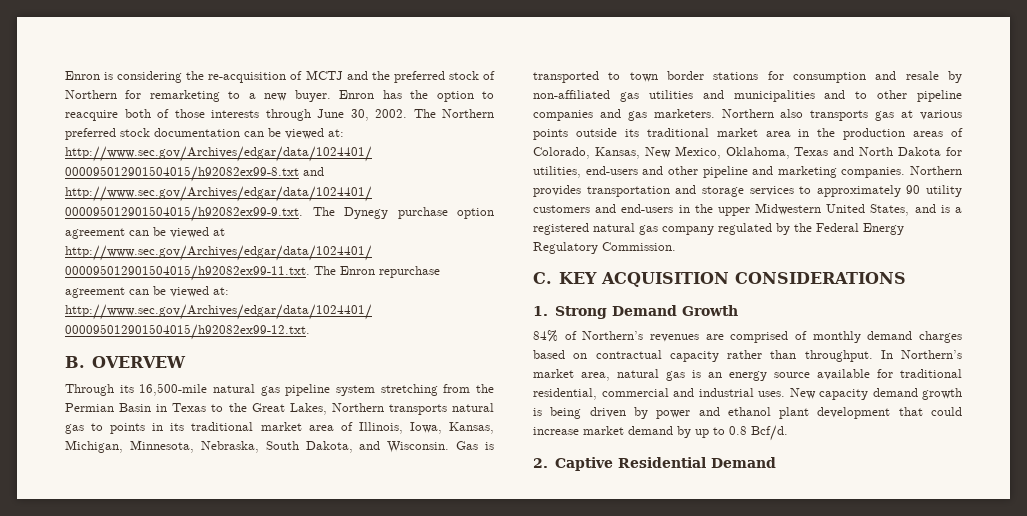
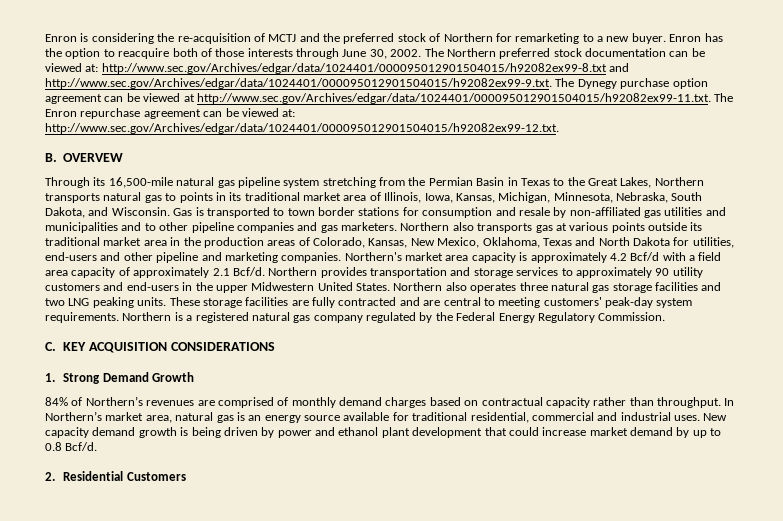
+ Northern's market area capacity is approximately 4.2 Bcf/d with a field area capacity of approximately 2.1 Bcf/d.
- Northern provides transportation and storage services to approximately 90 utility customers and end-users in the upper Midwestern United States, and is a registered natural gas company regulated by the Federal Energy Regulatory Commission.
+ Northern provides transportation and storage services to approximately 90 utility customers and end-users in the upper Midwestern United States. Northern also operates three natural gas storage facilities and two LNG peaking units. These storage facilities are fully contracted and are central to meeting customers' peak-day system requirements. Northern is a registered natural gas company regulated by the Federal Energy Regulatory Commission.
- 2. Captive Residential Demand
+ 2. Residential Customers

